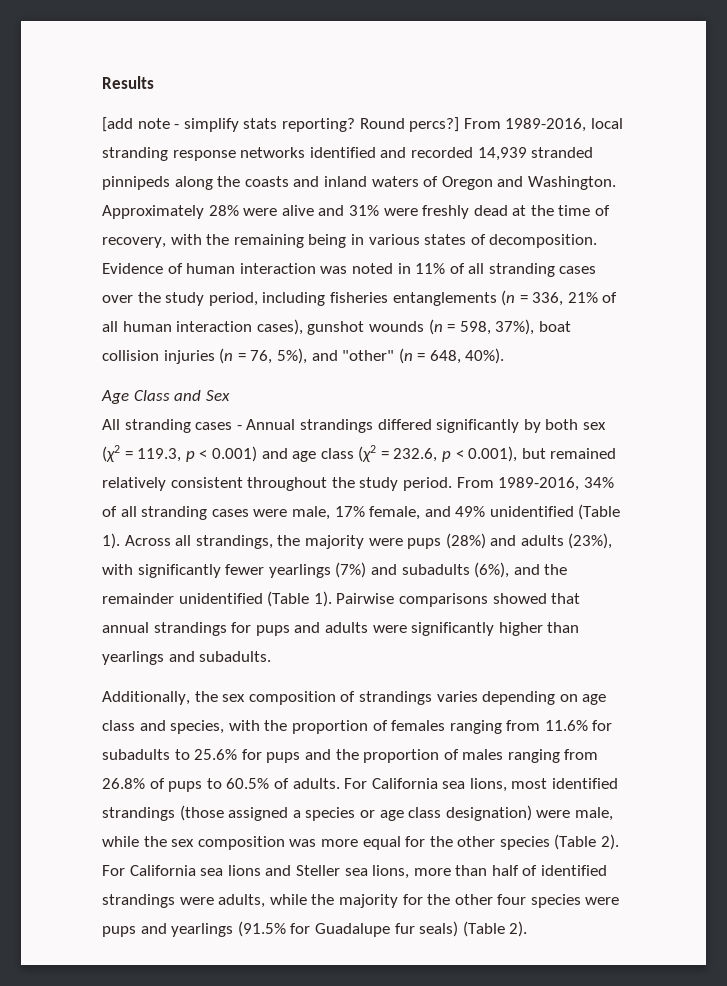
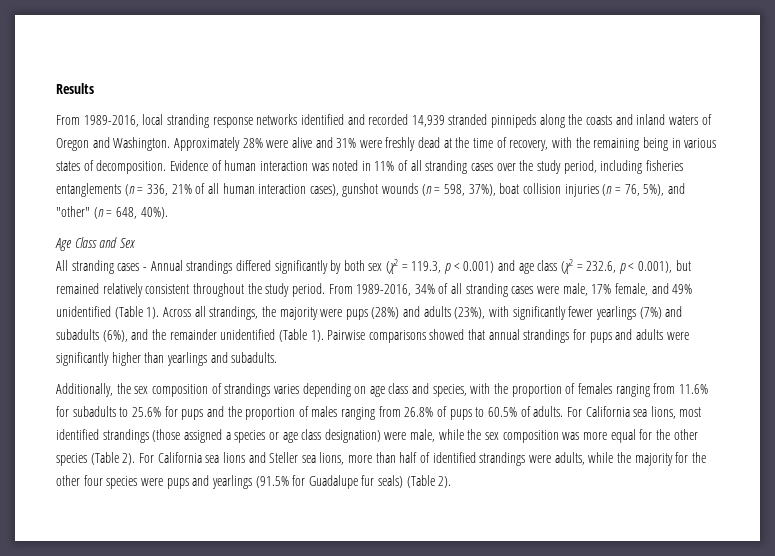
- [add note - simplify stats reporting? Round percs?]

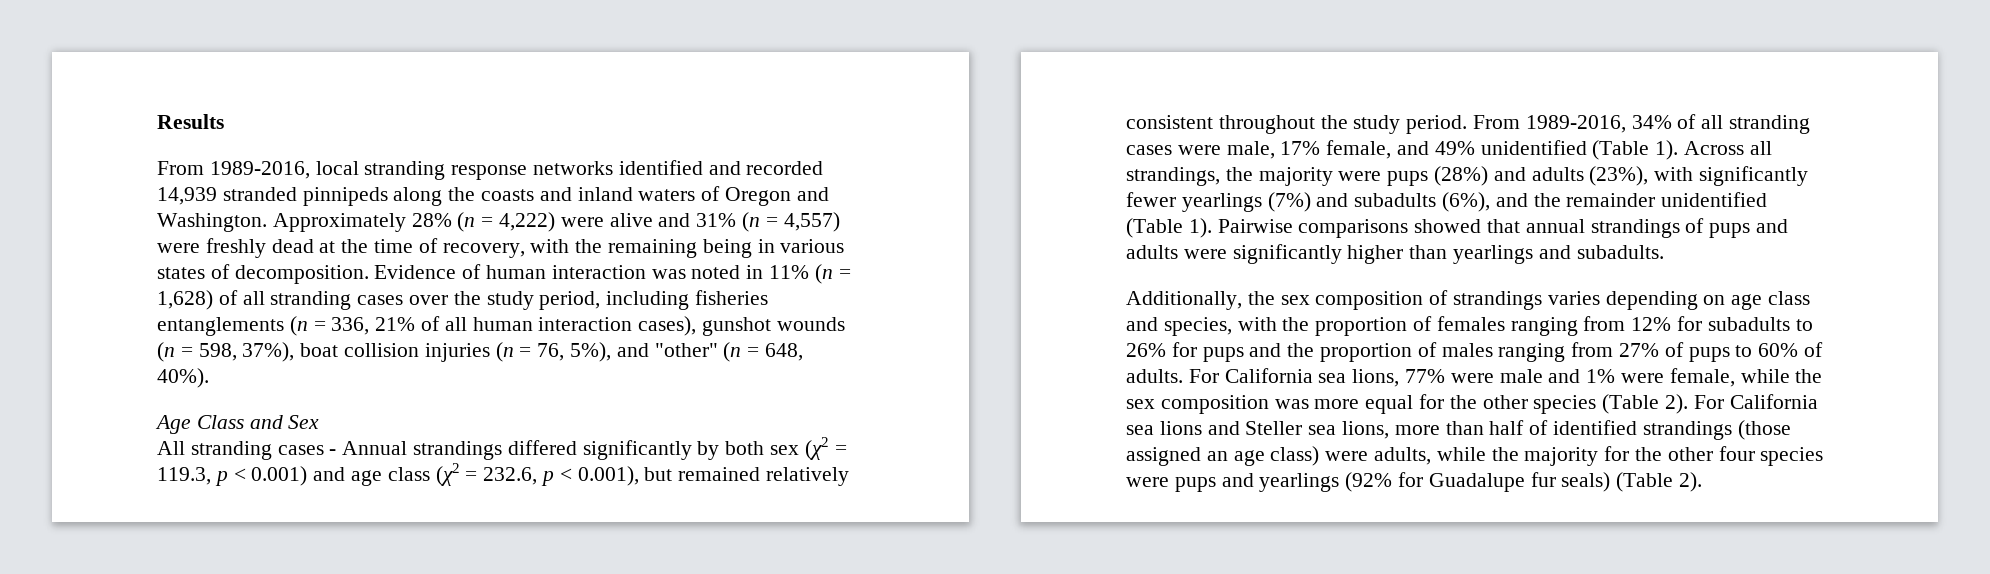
- Approximately 28% were alive and 31% were freshly dead at the time of recovery, with the remaining being in various states of decomposition.
+ Approximately 28% (n = 4,222) were alive and 31% (n = 4,557) were freshly dead at the time of recovery, with the remaining being in various states of decomposition.
- Evidence of human interaction was noted in 11% of all stranding cases over the study period, including fisheries entanglements (n = 336, 21% of all human interaction cases), gunshot wounds (n = 598, 37%), boat collision injuries (n = 76, 5%), and "other" (n = 648, 40%).
+ Evidence of human interaction was noted in 11% (n = 1,628) of all stranding cases over the study period, including fisheries entanglements (n = 336, 21% of all human interaction cases), gunshot wounds (n = 598, 37%), boat collision injuries (n = 76, 5%), and "other" (n = 648, 40%).
- Pairwise comparisons showed that annual strandings for pups and adults were significantly higher than yearlings and subadults.
+ Pairwise comparisons showed that annual strandings of pups and adults were significantly higher than yearlings and subadults.
- Additionally, the sex composition of strandings varies depending on age class and species, with the proportion of females ranging from 11.6% for subadults to 25.6% for pups and the proportion of males ranging from 26.8% of pups to 60.5% of adults.
+ Additionally, the sex composition of strandings varies depending on age class and species, with the proportion of females ranging from 12% for subadults to 26% for pups and the proportion of males ranging from 27% of pups to 60% of adults.
- For California sea lions, most identified strandings (those assigned a species or age class designation) were male, while the sex composition was more equal for the other species (Table 2).
+ For California sea lions, 77% were male and 1% were female, while the sex composition was more equal for the other species (Table 2).
- For California sea lions and Steller sea lions, more than half of identified strandings were adults, while the majority for the other four species were pups and yearlings (91.5% for Guadalupe fur seals) (Table 2).
+ For California sea lions and Steller sea lions, more than half of identified strandings (those assigned an age class) were adults, while the majority for the other four species were pups and yearlings (92% for Guadalupe fur seals) (Table 2).

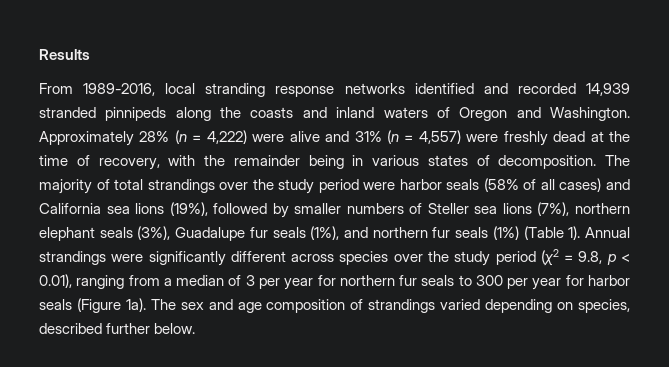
- Approximately 28% (n = 4,222) were alive and 31% (n = 4,557) were freshly dead at the time of recovery, with the remaining being in various states of decomposition.
+ Approximately 28% (n = 4,222) were alive and 31% (n = 4,557) were freshly dead at the time of recovery, with the remainder being in various states of decomposition.
- Evidence of human interaction was noted in 11% (n = 1,628) of all stranding cases over the study period, including fisheries entanglements (n = 336, 21% of all human interaction cases), gunshot wounds (n = 598, 37%), boat collision injuries (n = 76, 5%), and "other" (n = 648, 40%).
- Age Class and Sex
- All stranding cases - Annual strandings differed significantly by both sex (χ2 = 119.3, p < 0.001) and age class (χ2 = 232.6, p < 0.001), but remained relatively consistent throughout the study period. From 1989-2016, 34% of all stranding cases were male, 17% female, and 49% unidentified (Table 1). Across all strandings, the majority were pups (28%) and adults (23%), with significantly fewer yearlings (7%) and subadults (6%), and the remainder unidentified (Table 1). Pairwise comparisons showed that annual strandings of pups and adults were significantly higher than yearlings and subadults.
- Additionally, the sex composition of strandings varies depending on age class and species, with the proportion of females ranging from 12% for subadults to 26% for pups and the proportion of males ranging from 27% of pups to 60% of adults. For California sea lions, 77% were male and 1% were female, while the sex composition was more equal for the other species (Table 2). For California sea lions and Steller sea lions, more than half of identified strandings (those assigned an age class) were adults, while the majority for the other four species were pups and yearlings (92% for Guadalupe fur seals) (Table 2).
+ The majority of total strandings over the study period were harbor seals (58% of all cases) and California sea lions (19%), followed by smaller numbers of Steller sea lions (7%), northern elephant seals (3%), Guadalupe fur seals (1%), and northern fur seals (1%) (Table 1). Annual strandings were significantly different across species over the study period (χ2 = 9.8, p < 0.01), ranging from a median of 3 per year for northern fur seals to 300 per year for harbor seals (Figure 1a). The sex and age composition of strandings varied depending on species, described further below.

